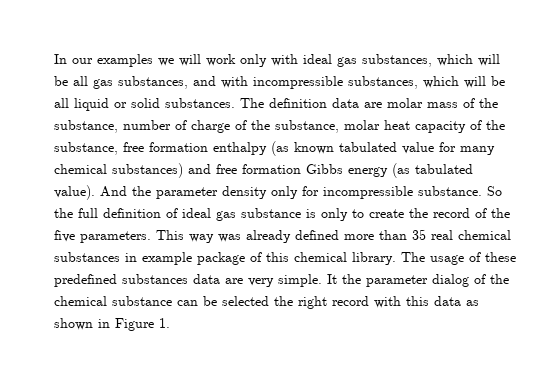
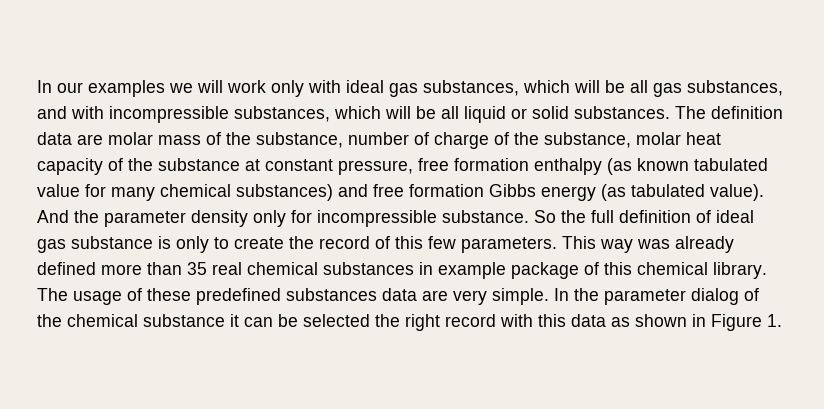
- The definition data are molar mass of the substance, number of charge of the substance, molar heat capacity of the substance, free formation enthalpy (as known tabulated value for many chemical substances) and free formation Gibbs energy (as tabulated value).
+ The definition data are molar mass of the substance, number of charge of the substance, molar heat capacity of the substance at constant pressure, free formation enthalpy (as known tabulated value for many chemical substances) and free formation Gibbs energy (as tabulated value).
- So the full definition of ideal gas substance is only to create the record of the five parameters.
+ So the full definition of ideal gas substance is only to create the record of this few parameters.
- It the parameter dialog of the chemical substance can be selected the right record with this data as shown in Figure 1.
+ In the parameter dialog of the chemical substance it can be selected the right record with this data as shown in Figure 1.

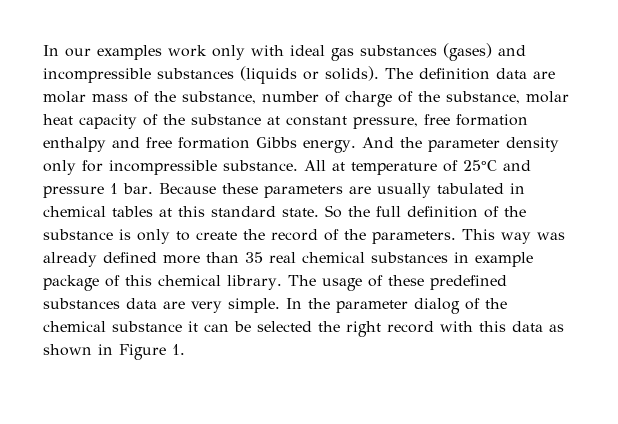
- In our examples we will work only with ideal gas substances, which will be all gas substances, and with incompressible substances, which will be all liquid or solid substances.
+ In our examples work only with ideal gas substances (gases) and incompressible substances (liquids or solids).
- The definition data are molar mass of the substance, number of charge of the substance, molar heat capacity of the substance at constant pressure, free formation enthalpy (as known tabulated value for many chemical substances) and free formation Gibbs energy (as tabulated value).
+ The definition data are molar mass of the substance, number of charge of the substance, molar heat capacity of the substance at constant pressure, free formation enthalpy and free formation Gibbs energy.
+ All at temperature of 25°C and pressure 1 bar. Because these parameters are usually tabulated in chemical tables at this standard state.
- So the full definition of ideal gas substance is only to create the record of this few parameters.
+ So the full definition of the substance is only to create the record of the parameters.

